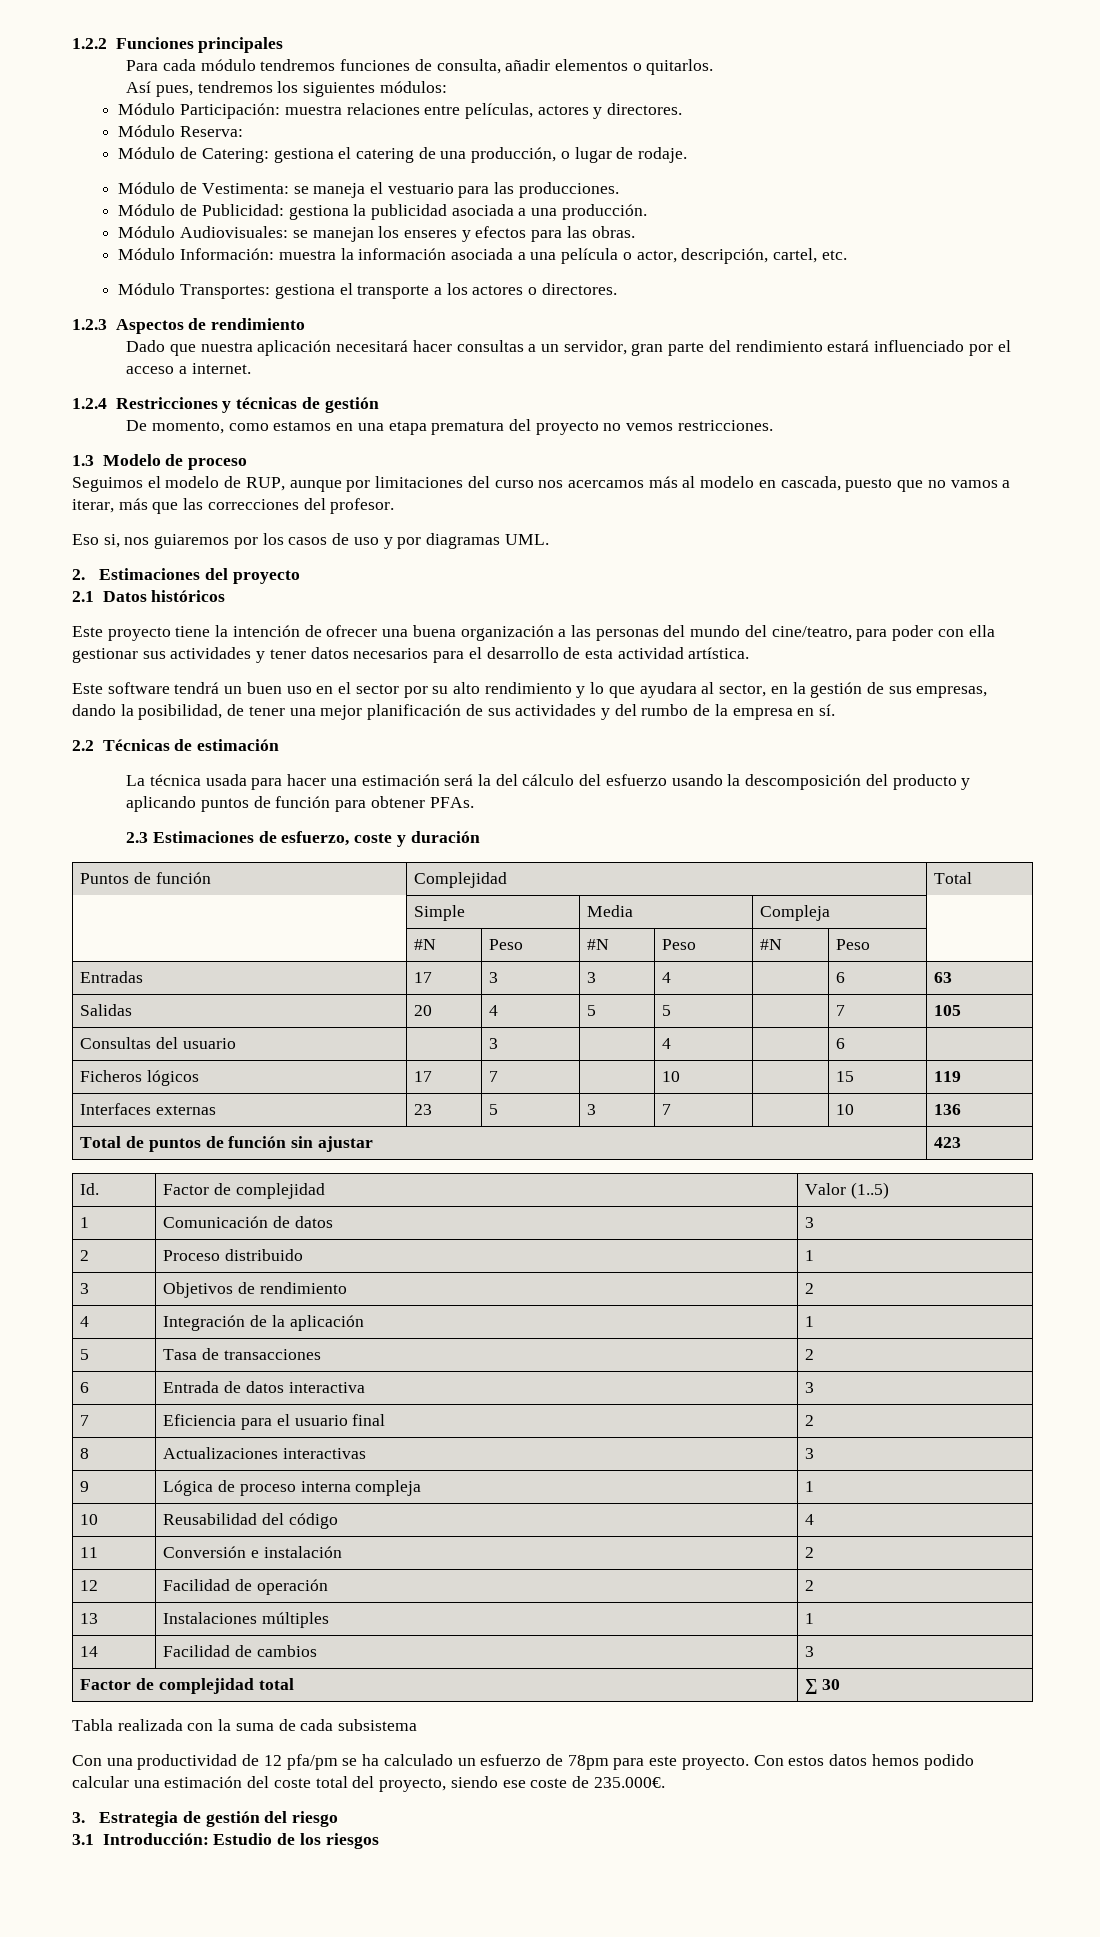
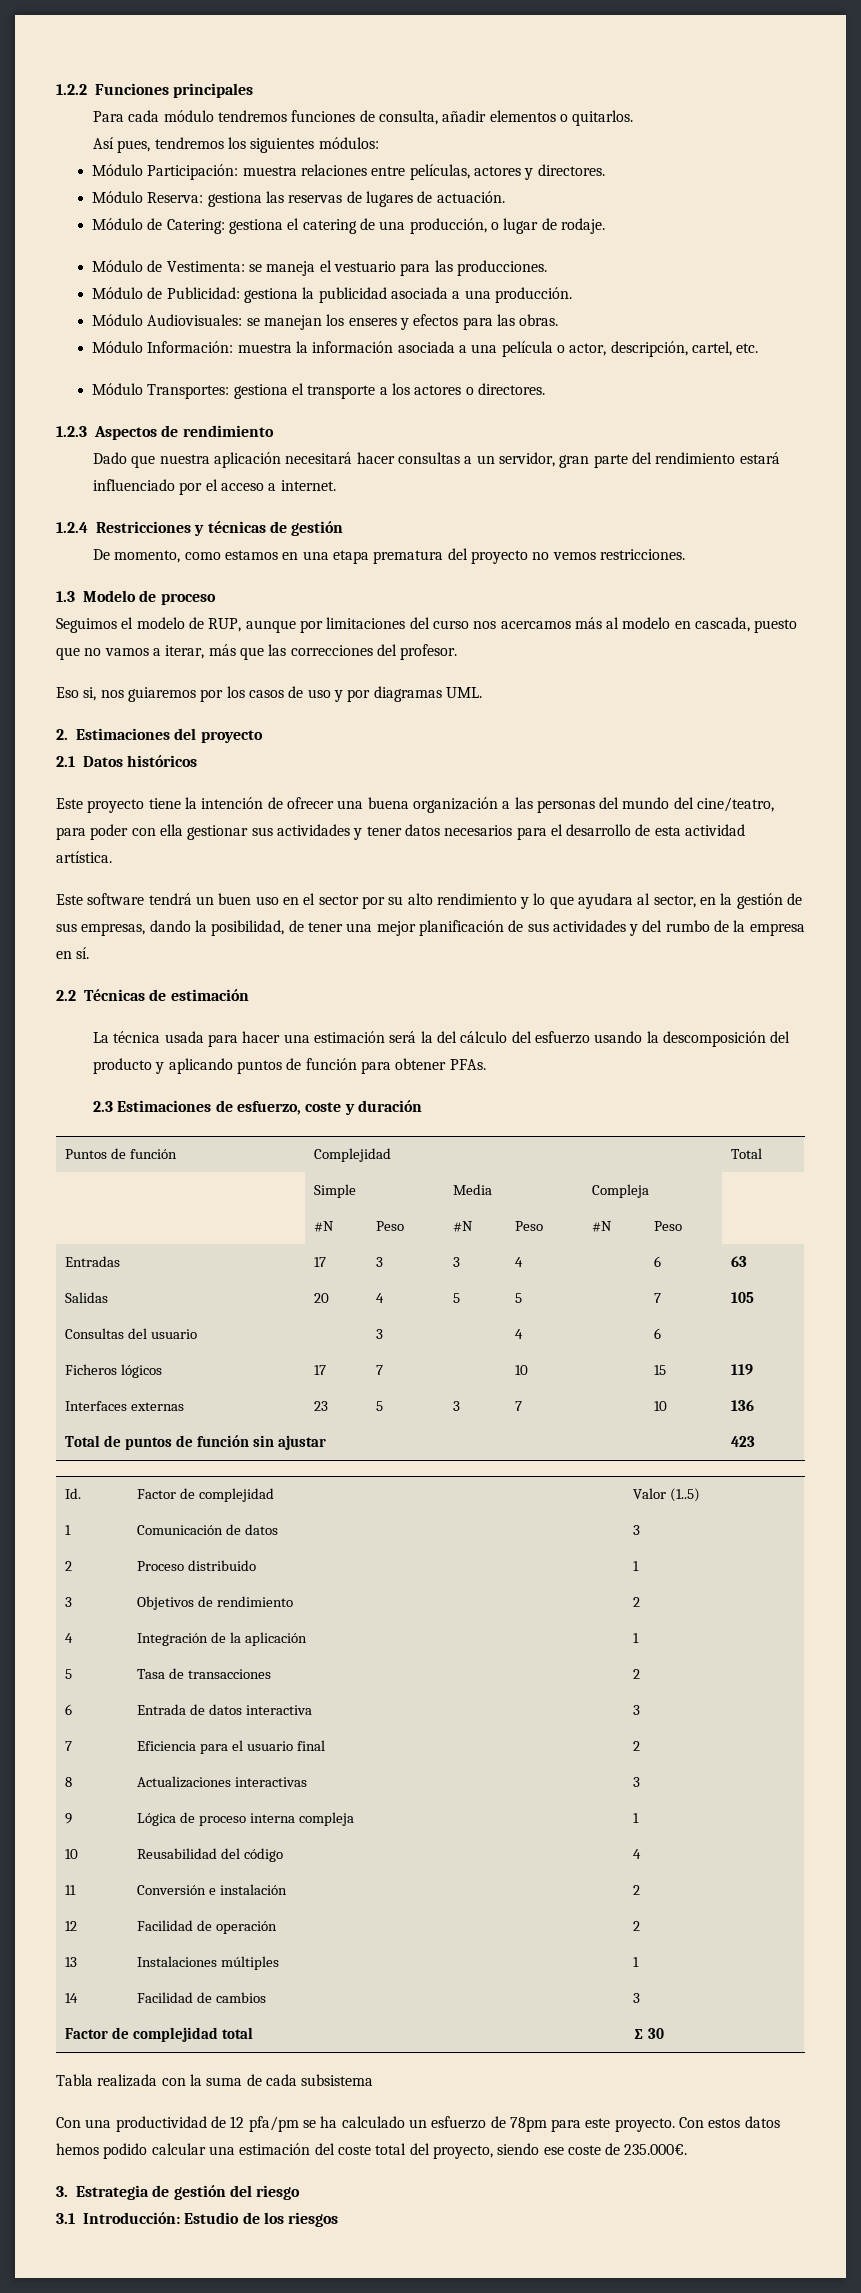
- Módulo Reserva:
+ Módulo Reserva: gestiona las reservas de lugares de actuación.

